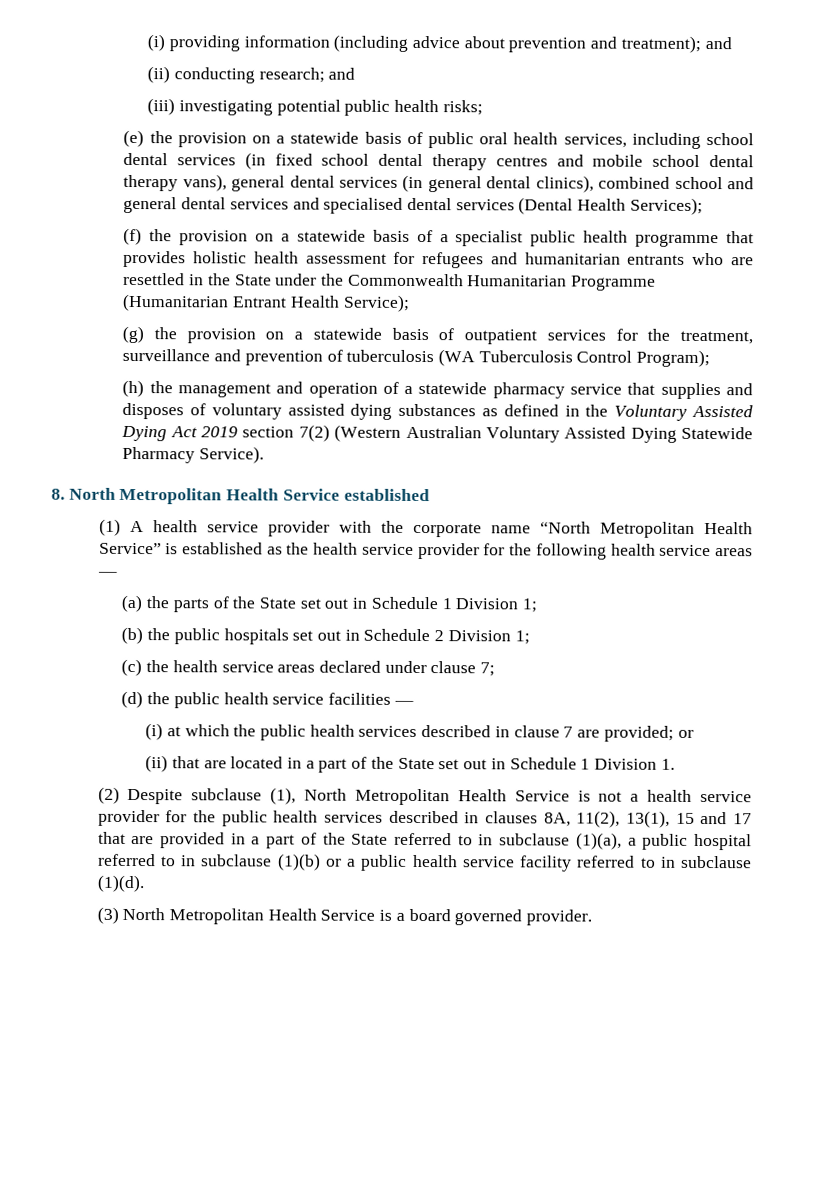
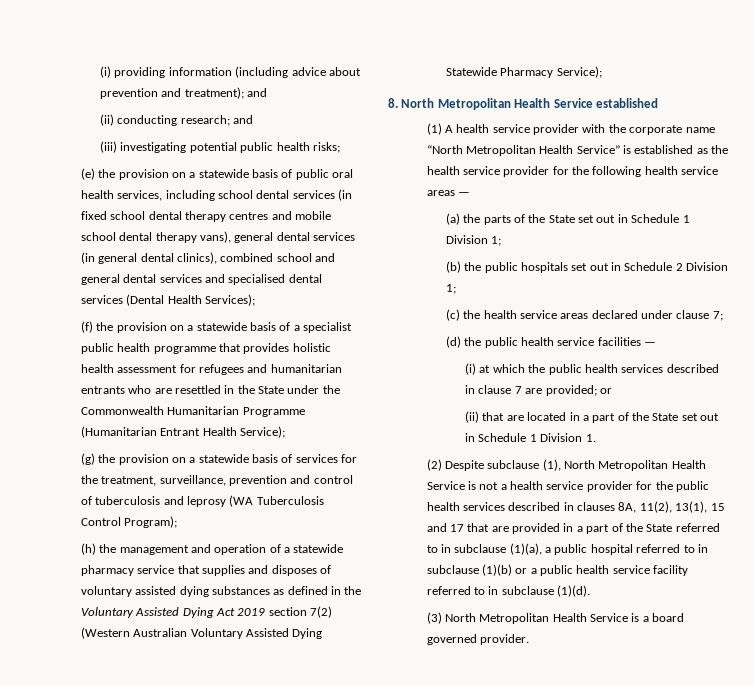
- (g) the provision on a statewide basis of outpatient services for the treatment, surveillance and prevention of tuberculosis (WA Tuberculosis Control Program);
+ (g) the provision on a statewide basis of services for the treatment, surveillance, prevention and control of tuberculosis and leprosy (WA Tuberculosis Control Program);
- (h) the management and operation of a statewide pharmacy service that supplies and disposes of voluntary assisted dying substances as defined in the Voluntary Assisted Dying Act 2019 section 7(2) (Western Australian Voluntary Assisted Dying Statewide Pharmacy Service).
+ (h) the management and operation of a statewide pharmacy service that supplies and disposes of voluntary assisted dying substances as defined in the Voluntary Assisted Dying Act 2019 section 7(2) (Western Australian Voluntary Assisted Dying Statewide Pharmacy Service);

